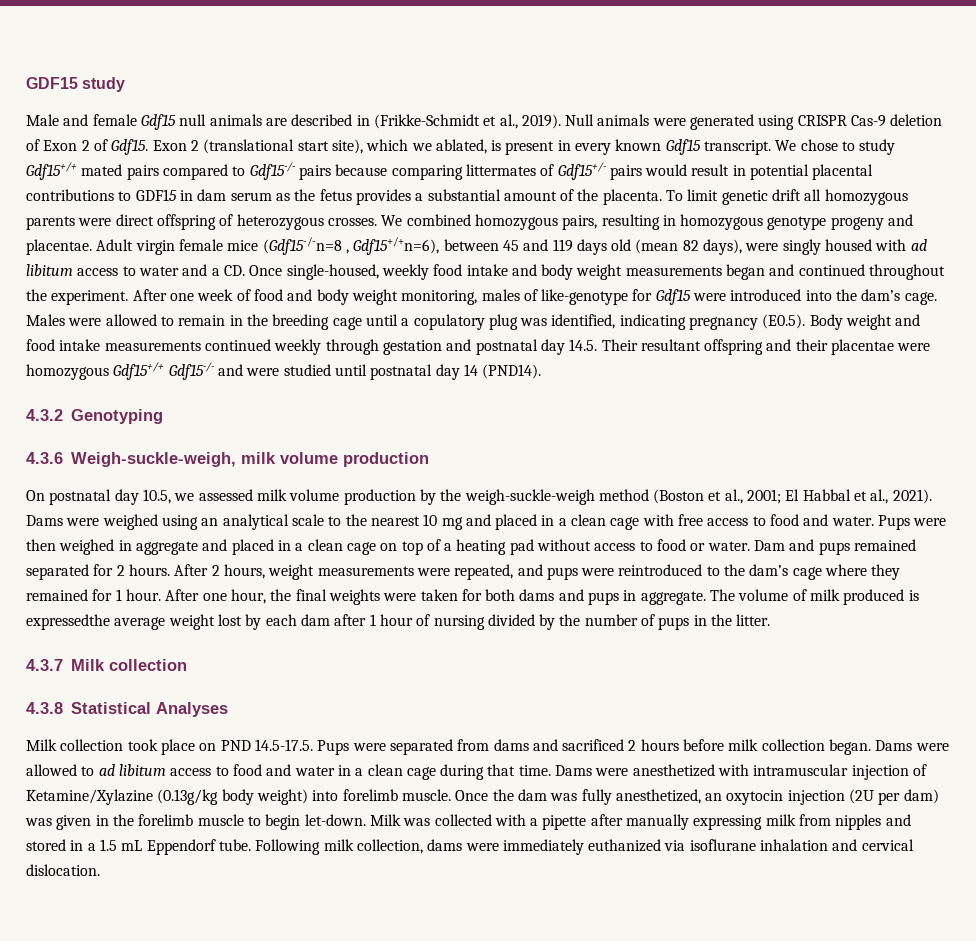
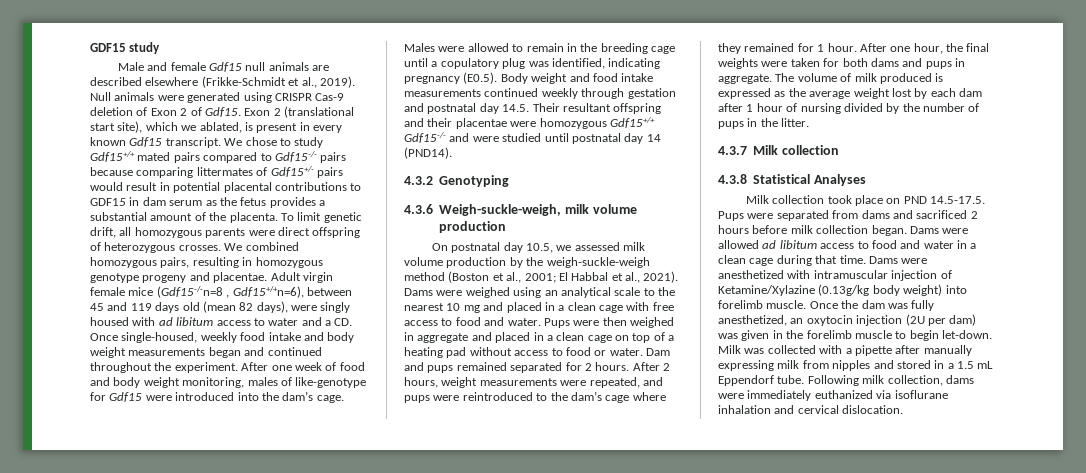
- Male and female Gdf15 null animals are described in (Frikke-Schmidt et al., 2019).
+ Male and female Gdf15 null animals are described elsewhere (Frikke-Schmidt et al., 2019).
- To limit genetic drift all homozygous parents were direct offspring of heterozygous crosses.
+ To limit genetic drift, all homozygous parents were direct offspring of heterozygous crosses.
- The volume of milk produced is expressedthe average weight lost by each dam after 1 hour of nursing divided by the number of pups in the litter.
+ The volume of milk produced is expressed as the average weight lost by each dam after 1 hour of nursing divided by the number of pups in the litter.
- Dams were allowed to ad libitum access to food and water in a clean cage during that time.
+ Dams were allowed ad libitum access to food and water in a clean cage during that time.

